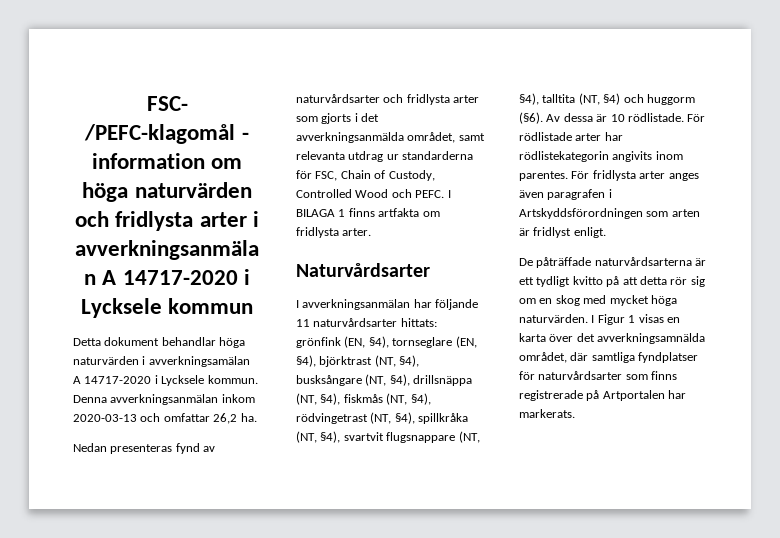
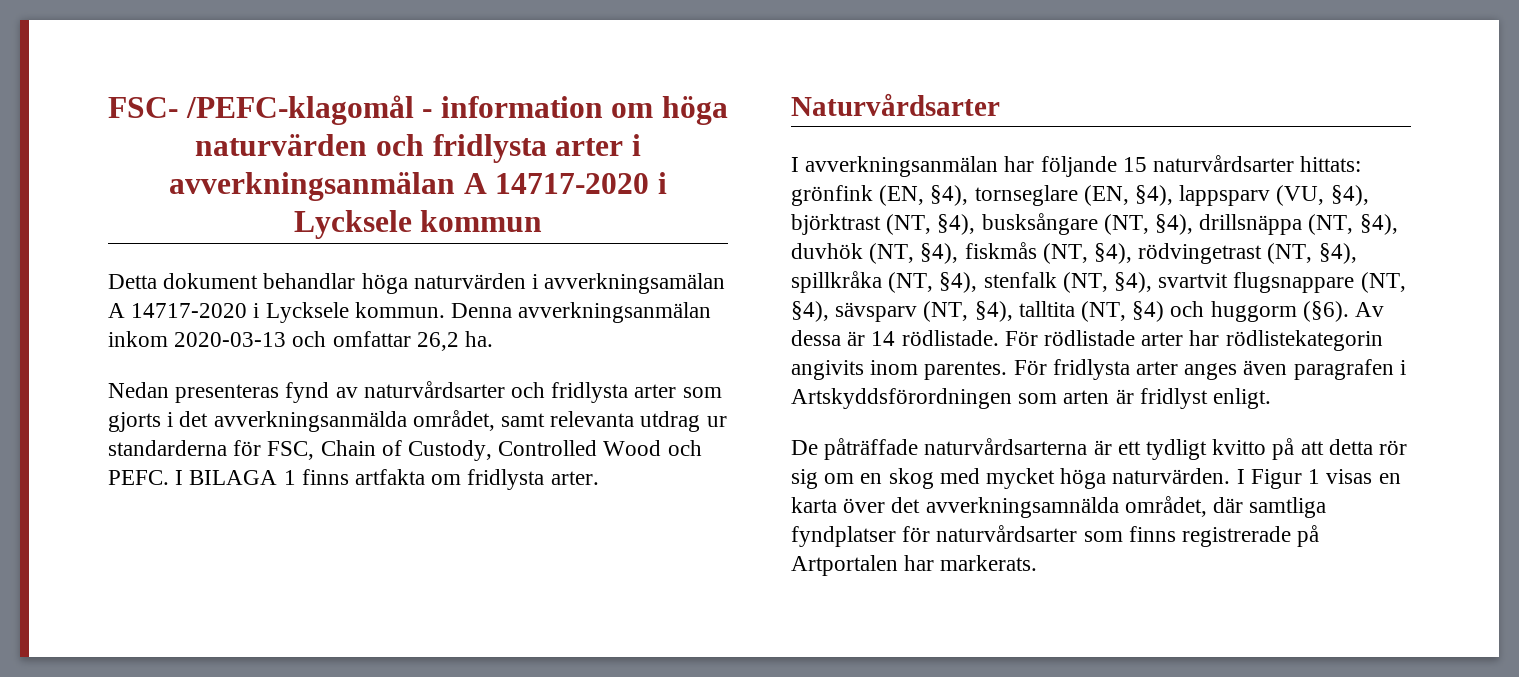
- I avverkningsanmälan har följande 11 naturvårdsarter hittats: grönfink (EN, §4), tornseglare (EN, §4), björktrast (NT, §4), busksångare (NT, §4), drillsnäppa (NT, §4), fiskmås (NT, §4), rödvingetrast (NT, §4), spillkråka (NT, §4), svartvit flugsnappare (NT, §4), talltita (NT, §4) och huggorm (§6).
+ I avverkningsanmälan har följande 15 naturvårdsarter hittats: grönfink (EN, §4), tornseglare (EN, §4), lappsparv (VU, §4), björktrast (NT, §4), busksångare (NT, §4), drillsnäppa (NT, §4), duvhök (NT, §4), fiskmås (NT, §4), rödvingetrast (NT, §4), spillkråka (NT, §4), stenfalk (NT, §4), svartvit flugsnappare (NT, §4), sävsparv (NT, §4), talltita (NT, §4) och huggorm (§6).
- Av dessa är 10 rödlistade.
+ Av dessa är 14 rödlistade.

